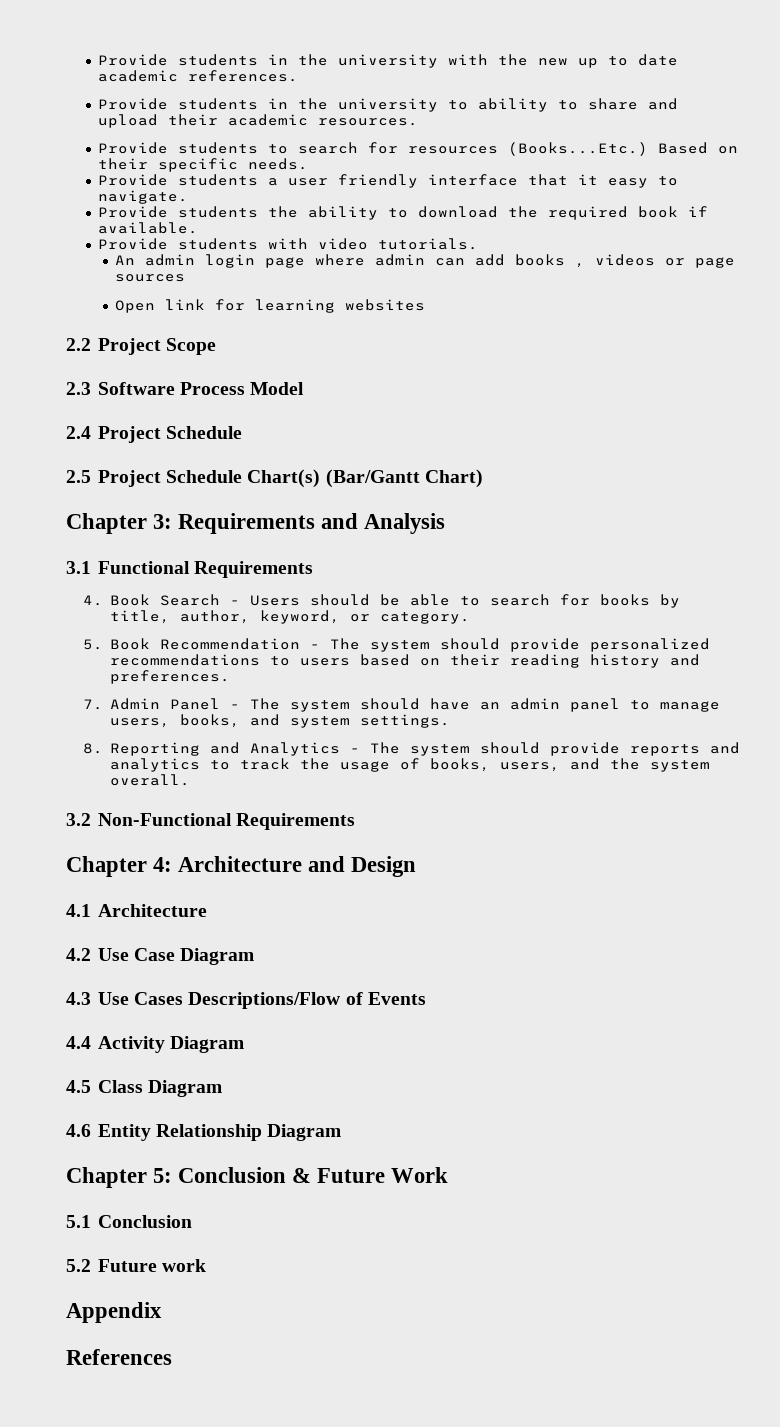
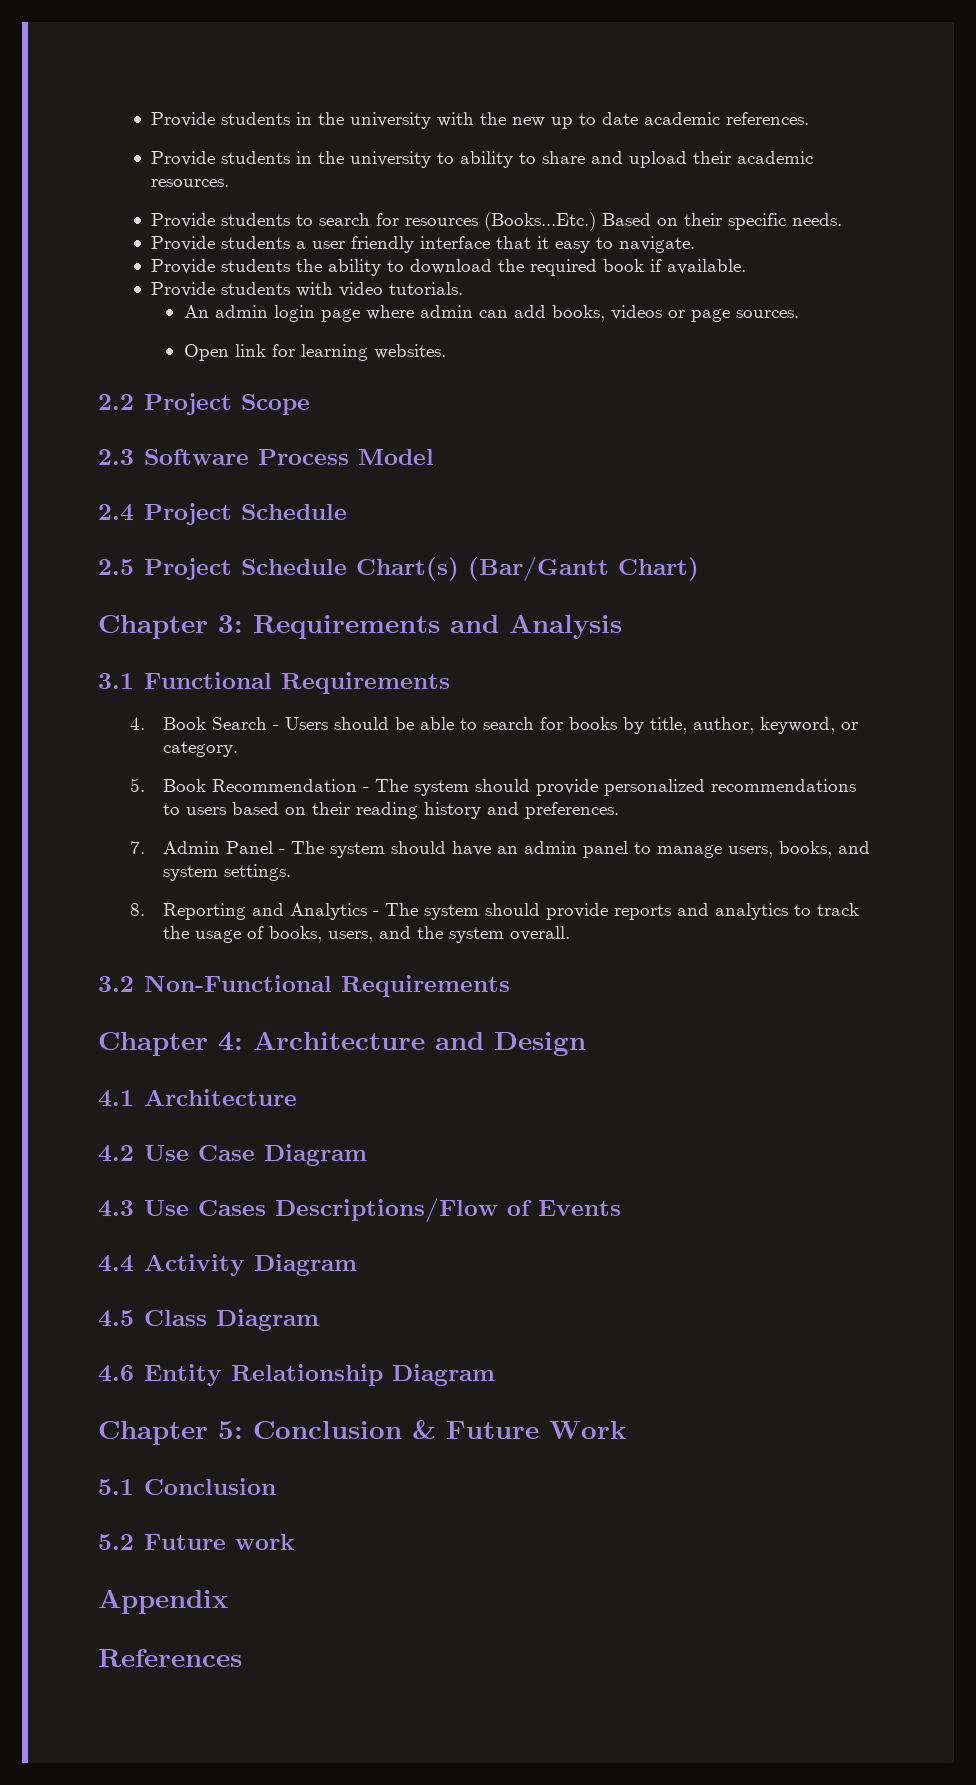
- An admin login page where admin can add books , videos or page sources
+ An admin login page where admin can add books, videos or page sources.
- Open link for learning websites
+ Open link for learning websites.

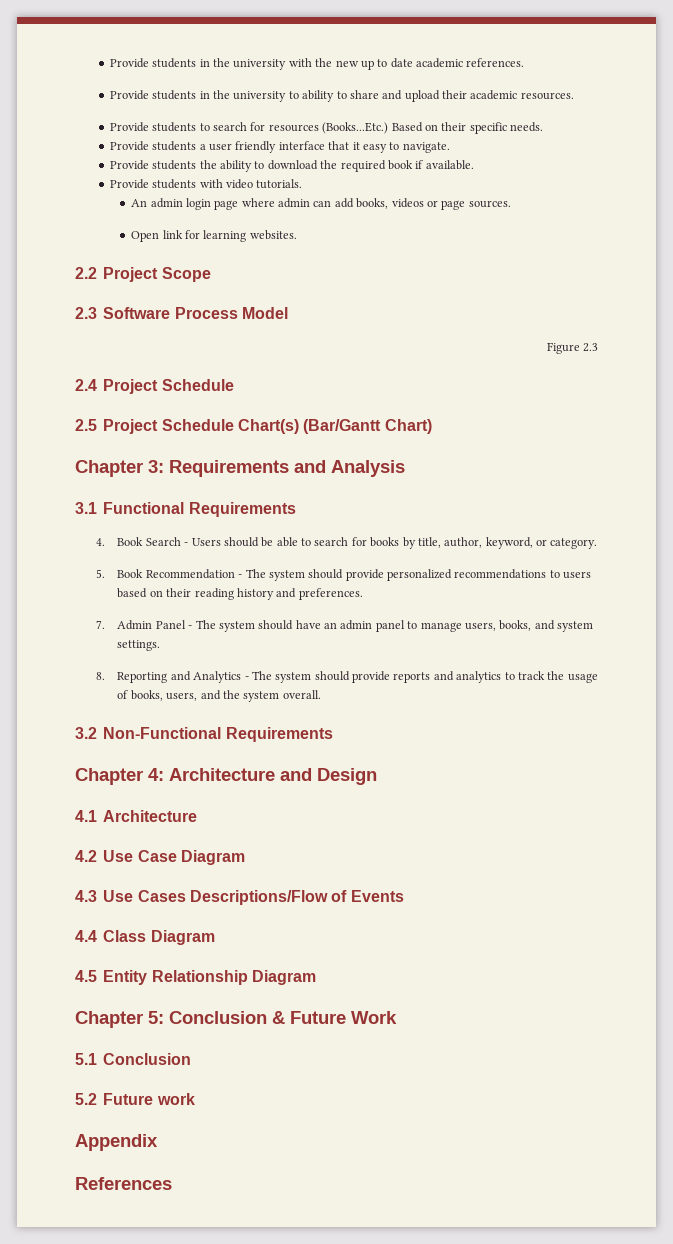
+ Figure 2.3
- 4.4 Activity Diagram
- 4.5 Class Diagram
+ 4.4 Class Diagram
- 4.6 Entity Relationship Diagram
+ 4.5 Entity Relationship Diagram

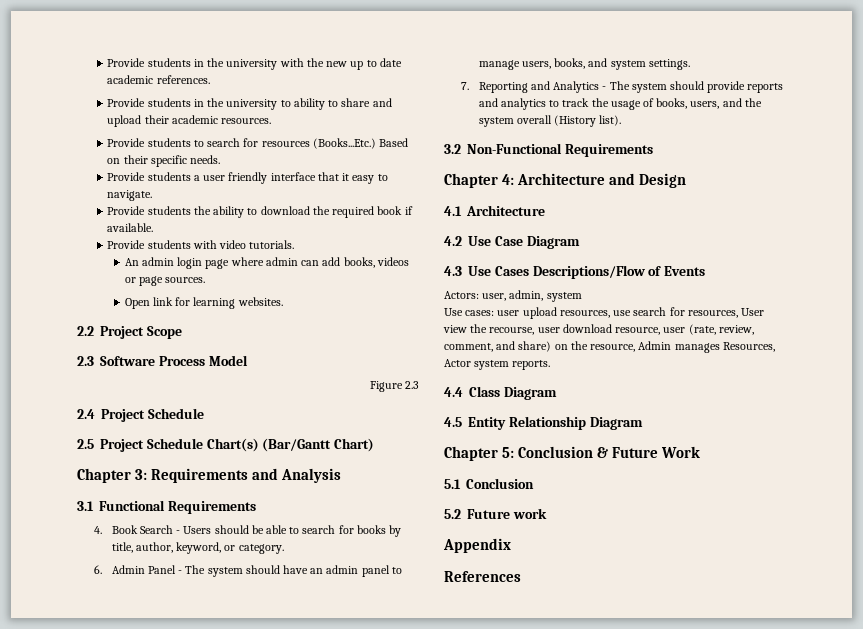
- 5. Book Recommendation - The system should provide personalized recommendations to users based on their reading history and preferences.
- 7. Admin Panel - The system should have an admin panel to manage users, books, and system settings.
+ 6. Admin Panel - The system should have an admin panel to manage users, books, and system settings.
- 8. Reporting and Analytics - The system should provide reports and analytics to track the usage of books, users, and the system overall.
+ 7. Reporting and Analytics - The system should provide reports and analytics to track the usage of books, users, and the system overall (History list).
+ Actors: user, admin, system
+ Use cases: user upload resources, use search for resources, User view the recourse, user download resource, user (rate, review, comment, and share) on the resource, Admin manages Resources, Actor system reports.

